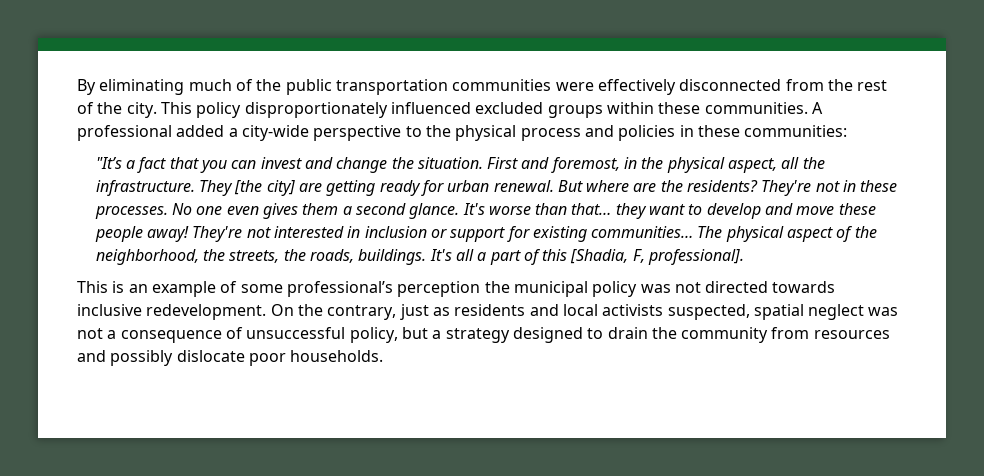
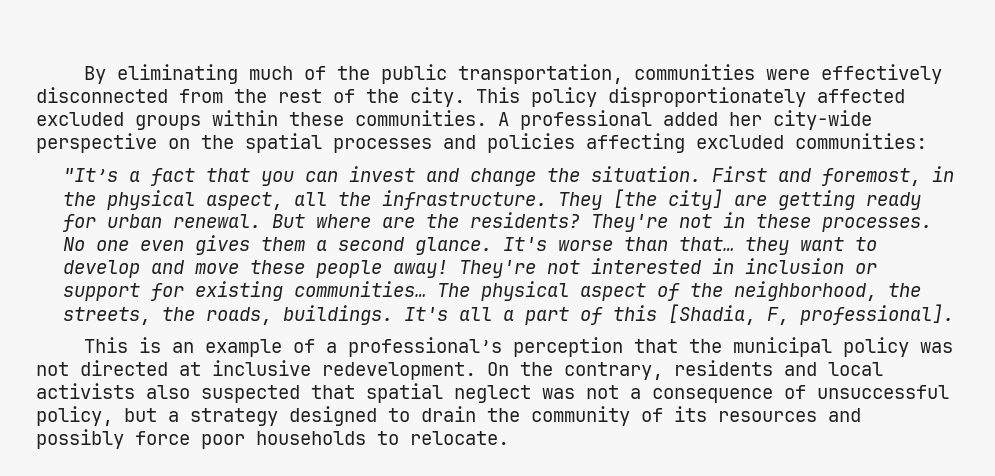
- By eliminating much of the public transportation communities were effectively disconnected from the rest of the city.
+ By eliminating much of the public transportation, communities were effectively disconnected from the rest of the city.
- This policy disproportionately influenced excluded groups within these communities.
+ This policy disproportionately affected excluded groups within these communities.
- A professional added a city-wide perspective to the physical process and policies in these communities:
+ A professional added her city-wide perspective on the spatial processes and policies affecting excluded communities:
- This is an example of some professional’s perception the municipal policy was not directed towards inclusive redevelopment.
+ This is an example of a professional’s perception that the municipal policy was not directed at inclusive redevelopment.
- On the contrary, just as residents and local activists suspected, spatial neglect was not a consequence of unsuccessful policy, but a strategy designed to drain the community from resources and possibly dislocate poor households.
+ On the contrary, residents and local activists also suspected that spatial neglect was not a consequence of unsuccessful policy, but a strategy designed to drain the community of its resources and possibly force poor households to relocate.

